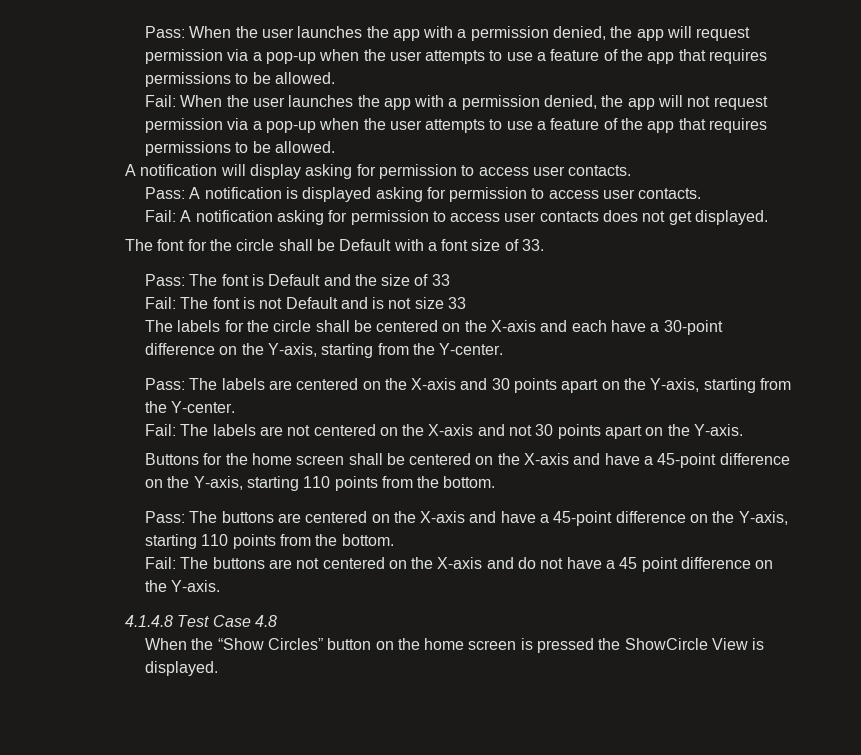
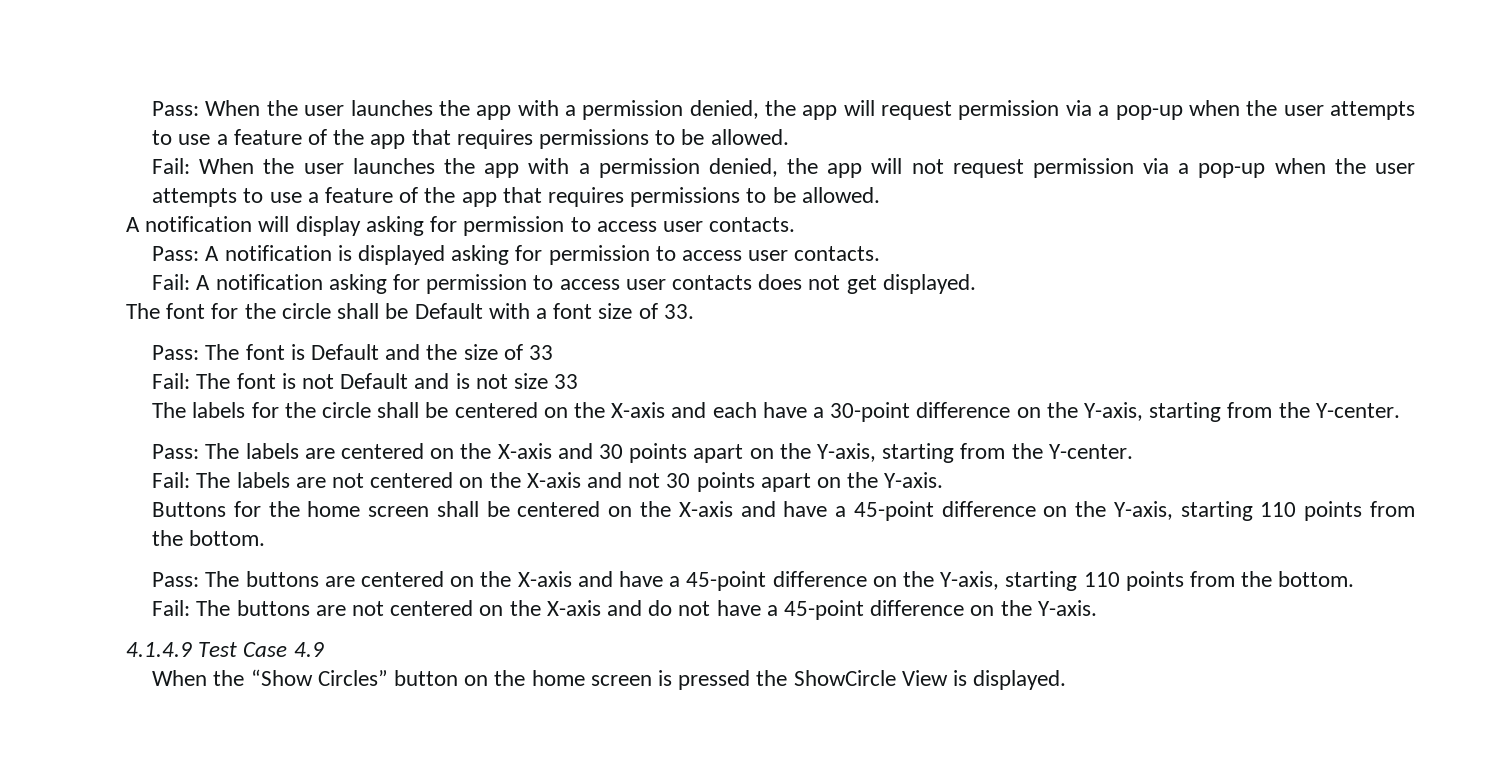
- Fail: The buttons are not centered on the X-axis and do not have a 45 point difference on the Y-axis.
+ Fail: The buttons are not centered on the X-axis and do not have a 45-point difference on the Y-axis.
- 4.1.4.8 Test Case 4.8
+ 4.1.4.9 Test Case 4.9

